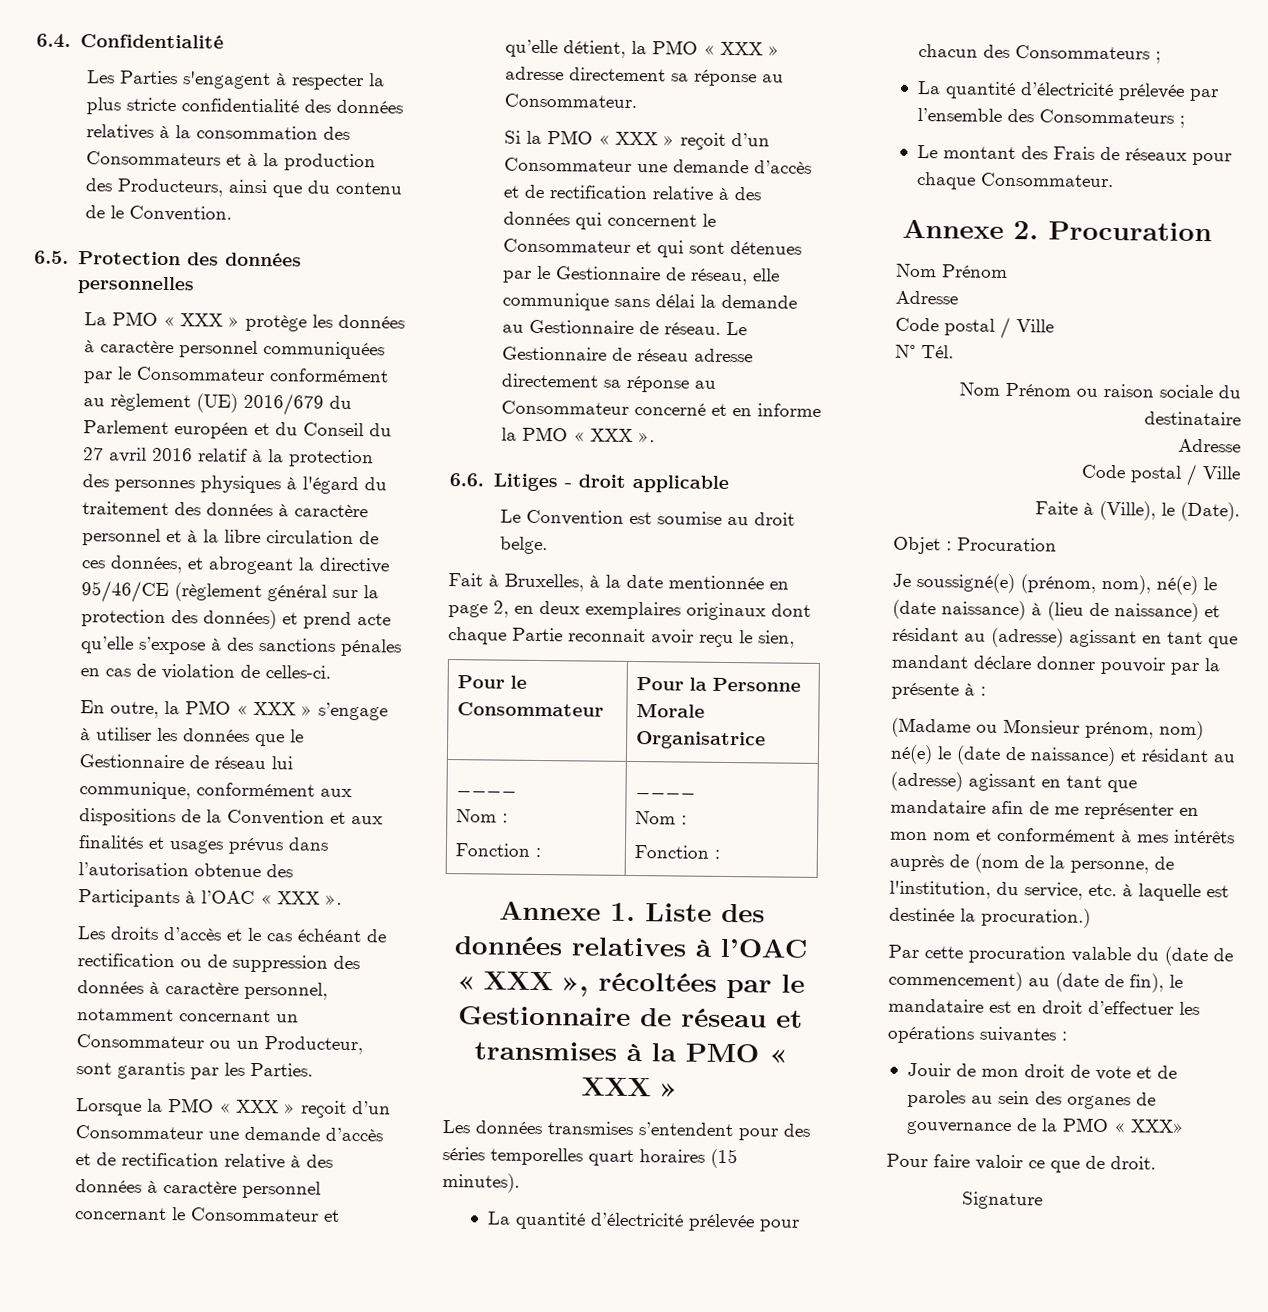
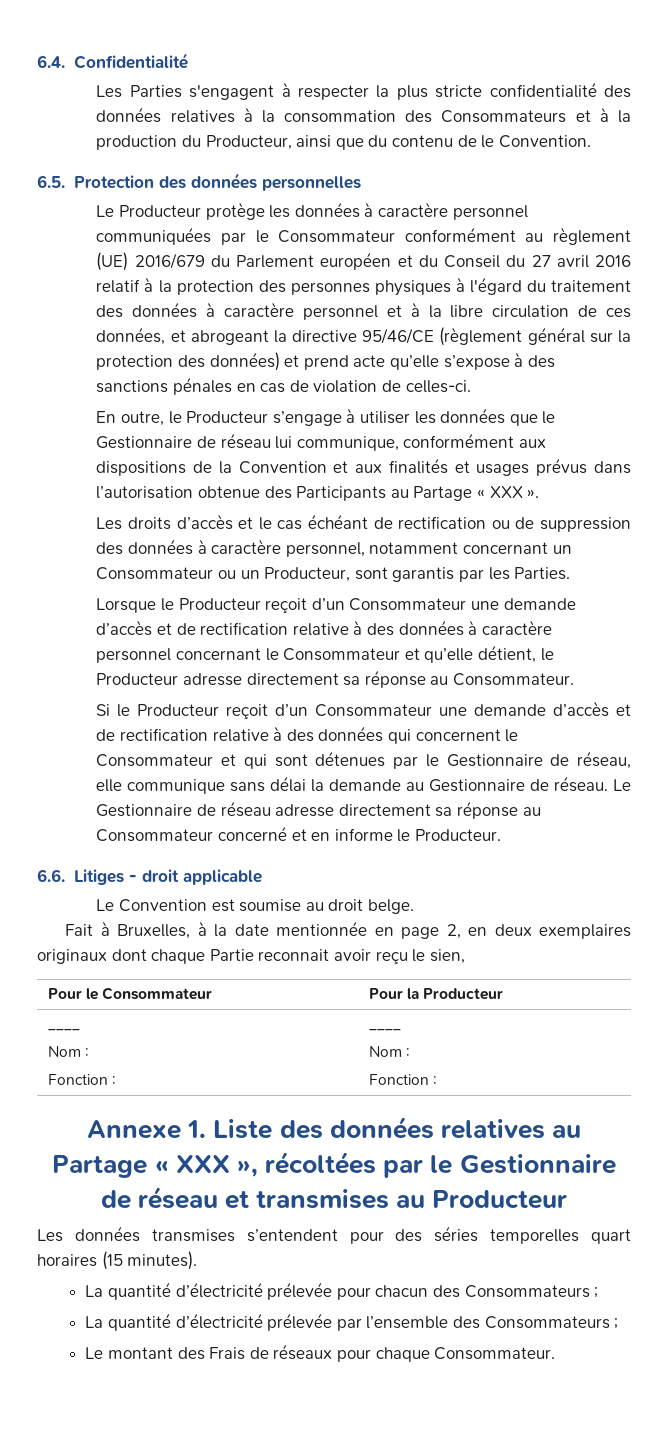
- Les Parties s'engagent à respecter la plus stricte confidentialité des données relatives à la consommation des Consommateurs et à la production des Producteurs, ainsi que du contenu de le Convention.
+ Les Parties s'engagent à respecter la plus stricte confidentialité des données relatives à la consommation des Consommateurs et à la production du Producteur, ainsi que du contenu de le Convention.
- La PMO « XXX » protège les données à caractère personnel communiquées par le Consommateur conformément au règlement (UE) 2016/679 du Parlement européen et du Conseil du 27 avril 2016 relatif à la protection des personnes physiques à l'égard du traitement des données à caractère personnel et à la libre circulation de ces données, et abrogeant la directive 95/46/CE (règlement général sur la protection des données) et prend acte qu’elle s’expose à des sanctions pénales en cas de violation de celles-ci.
+ Le Producteur protège les données à caractère personnel communiquées par le Consommateur conformément au règlement (UE) 2016/679 du Parlement européen et du Conseil du 27 avril 2016 relatif à la protection des personnes physiques à l'égard du traitement des données à caractère personnel et à la libre circulation de ces données, et abrogeant la directive 95/46/CE (règlement général sur la protection des données) et prend acte qu’elle s’expose à des sanctions pénales en cas de violation de celles-ci.
- En outre, la PMO « XXX » s’engage à utiliser les données que le Gestionnaire de réseau lui communique, conformément aux dispositions de la Convention et aux finalités et usages prévus dans l’autorisation obtenue des Participants à l’OAC « XXX ».
+ En outre, le Producteur s’engage à utiliser les données que le Gestionnaire de réseau lui communique, conformément aux dispositions de la Convention et aux finalités et usages prévus dans l’autorisation obtenue des Participants au Partage « XXX ».
- Lorsque la PMO « XXX » reçoit d’un Consommateur une demande d’accès et de rectification relative à des données à caractère personnel concernant le Consommateur et qu’elle détient, la PMO « XXX » adresse directement sa réponse au Consommateur.
+ Lorsque le Producteur reçoit d’un Consommateur une demande d’accès et de rectification relative à des données à caractère personnel concernant le Consommateur et qu’elle détient, le Producteur adresse directement sa réponse au Consommateur.
- Si la PMO « XXX » reçoit d’un Consommateur une demande d’accès et de rectification relative à des données qui concernent le Consommateur et qui sont détenues par le Gestionnaire de réseau, elle communique sans délai la demande au Gestionnaire de réseau.
+ Si le Producteur reçoit d’un Consommateur une demande d’accès et de rectification relative à des données qui concernent le Consommateur et qui sont détenues par le Gestionnaire de réseau, elle communique sans délai la demande au Gestionnaire de réseau.
- Le Gestionnaire de réseau adresse directement sa réponse au Consommateur concerné et en informe la PMO « XXX ».
+ Le Gestionnaire de réseau adresse directement sa réponse au Consommateur concerné et en informe le Producteur.
- Pour le Consommateur | Pour la Personne Morale Organisatrice
+ Pour le Consommateur | Pour la Producteur
- Annexe 1. Liste des données relatives à l’OAC « XXX », récoltées par le Gestionnaire de réseau et transmises à la PMO « XXX »
+ Annexe 1. Liste des données relatives au Partage « XXX », récoltées par le Gestionnaire de réseau et transmises au Producteur
- Annexe 2. Procuration
- Nom Prénom
- Adresse
- Code postal / Ville
- N° Tél.
- Nom Prénom ou raison sociale du destinataire
- Adresse
- Code postal / Ville
- Faite à (Ville), le (Date).
- Objet : Procuration
- Je soussigné(e) (prénom, nom), né(e) le (date naissance) à (lieu de naissance) et résidant au (adresse) agissant en tant que mandant déclare donner pouvoir par la présente à :
- (Madame ou Monsieur prénom, nom) né(e) le (date de naissance) et résidant au (adresse) agissant en tant que mandataire afin de me représenter en mon nom et conformément à mes intérêts auprès de (nom de la personne, de l'institution, du service, etc. à laquelle est destinée la procuration.)
- Par cette procuration valable du (date de commencement) au (date de fin), le mandataire est en droit d’effectuer les opérations suivantes :
- Jouir de mon droit de vote et de paroles au sein des organes de gouvernance de la PMO « XXX»
- Pour faire valoir ce que de droit.
- Signature

